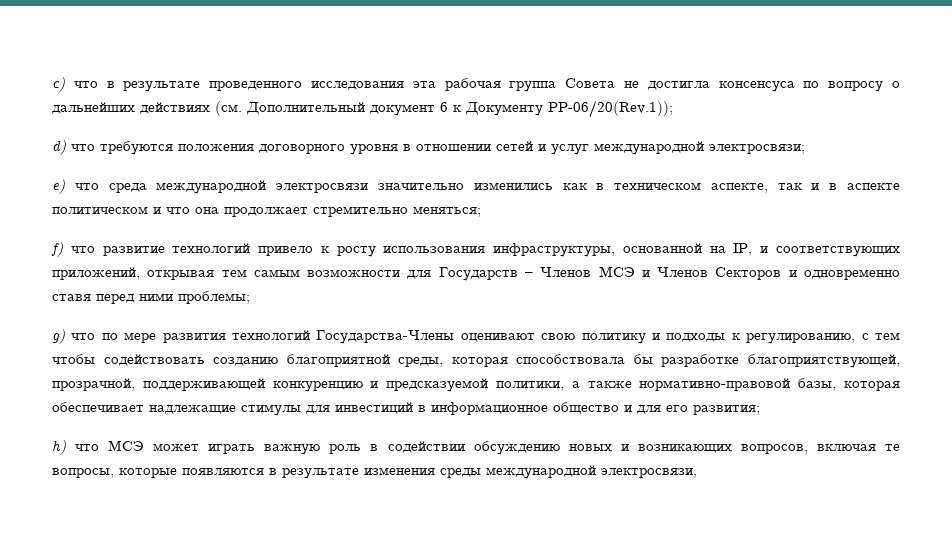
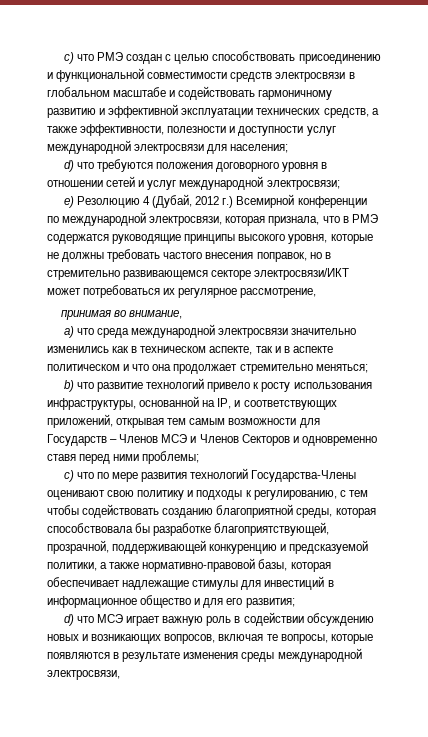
- c) что в результате проведенного исследования эта рабочая группа Совета не достигла консенсуса по вопросу о дальнейших действиях (см. Дополнительный документ 6 к Документу PP-06/20(Rev.1));
+ с) что РМЭ создан с целью способствовать присоединению и функциональной совместимости средств электросвязи в глобальном масштабе и содействовать гармоничному развитию и эффективной эксплуатации технических средств, а также эффективности, полезности и доступности услуг международной электросвязи для населения;
- e) что среда международной электросвязи значительно изменились как в техническом аспекте, так и в аспекте политическом и что она продолжает стремительно меняться;
+ e) Резолюцию 4 (Дубай, 2012 г.) Всемирной конференции по международной электросвязи, которая признала, что в РМЭ содержатся руководящие принципы высокого уровня, которые не должны требовать частого внесения поправок, но в стремительно развивающемся секторе электросвязи/ИКТ может потребоваться их регулярное рассмотрение,
+ принимая во внимание,
+ a) что среда международной электросвязи значительно изменились как в техническом аспекте, так и в аспекте политическом и что она продолжает стремительно меняться;
- f) что развитие технологий привело к росту использования инфраструктуры, основанной на IP, и соответствующих приложений, открывая тем самым возможности для Государств – Членов МСЭ и Членов Секторов и одновременно ставя перед ними проблемы;
+ b) что развитие технологий привело к росту использования инфраструктуры, основанной на IP, и соответствующих приложений, открывая тем самым возможности для Государств – Членов МСЭ и Членов Секторов и одновременно ставя перед ними проблемы;
- g) что по мере развития технологий Государства-Члены оценивают свою политику и подходы к регулированию, с тем чтобы содействовать созданию благоприятной среды, которая способствовала бы разработке благоприятствующей, прозрачной, поддерживающей конкуренцию и предсказуемой политики, а также нормативно-правовой базы, которая обеспечивает надлежащие стимулы для инвестиций в информационное общество и для его развития;
+ c) что по мере развития технологий Государства-Члены оценивают свою политику и подходы к регулированию, с тем чтобы содействовать созданию благоприятной среды, которая способствовала бы разработке благоприятствующей, прозрачной, поддерживающей конкуренцию и предсказуемой политики, а также нормативно-правовой базы, которая обеспечивает надлежащие стимулы для инвестиций в информационное общество и для его развития;
- h) что МСЭ может играть важную роль в содействии обсуждению новых и возникающих вопросов, включая те вопросы, которые появляются в результате изменения среды международной электросвязи,
+ d) что МСЭ играет важную роль в содействии обсуждению новых и возникающих вопросов, включая те вопросы, которые появляются в результате изменения среды международной электросвязи,

